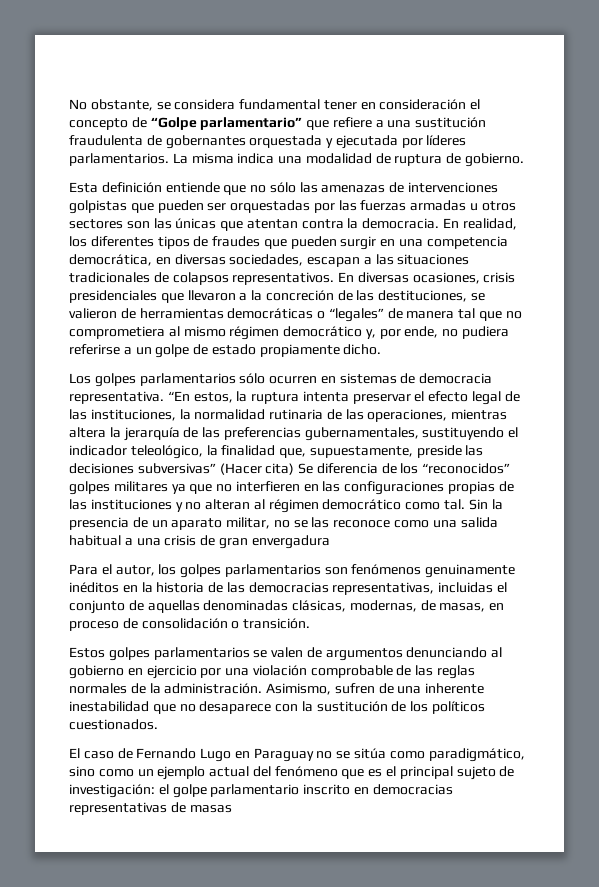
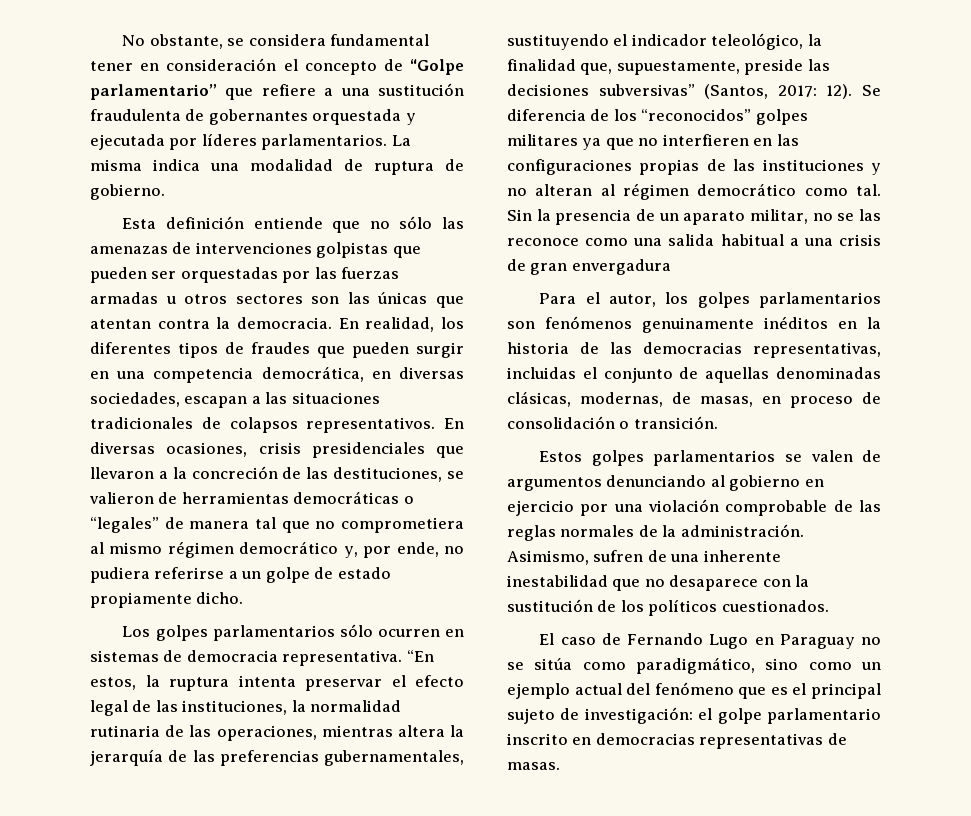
- “En estos, la ruptura intenta preservar el efecto legal de las instituciones, la normalidad rutinaria de las operaciones, mientras altera la jerarquía de las preferencias gubernamentales, sustituyendo el indicador teleológico, la finalidad que, supuestamente, preside las decisiones subversivas” (Hacer cita) Se diferencia de los “reconocidos” golpes militares ya que no interfieren en las configuraciones propias de las instituciones y no alteran al régimen democrático como tal.
+ “En estos, la ruptura intenta preservar el efecto legal de las instituciones, la normalidad rutinaria de las operaciones, mientras altera la jerarquía de las preferencias gubernamentales, sustituyendo el indicador teleológico, la finalidad que, supuestamente, preside las decisiones subversivas” (Santos, 2017: 12). Se diferencia de los “reconocidos” golpes militares ya que no interfieren en las configuraciones propias de las instituciones y no alteran al régimen democrático como tal.
- El caso de Fernando Lugo en Paraguay no se sitúa como paradigmático, sino como un ejemplo actual del fenómeno que es el principal sujeto de investigación: el golpe parlamentario inscrito en democracias representativas de masas
+ El caso de Fernando Lugo en Paraguay no se sitúa como paradigmático, sino como un ejemplo actual del fenómeno que es el principal sujeto de investigación: el golpe parlamentario inscrito en democracias representativas de masas.

